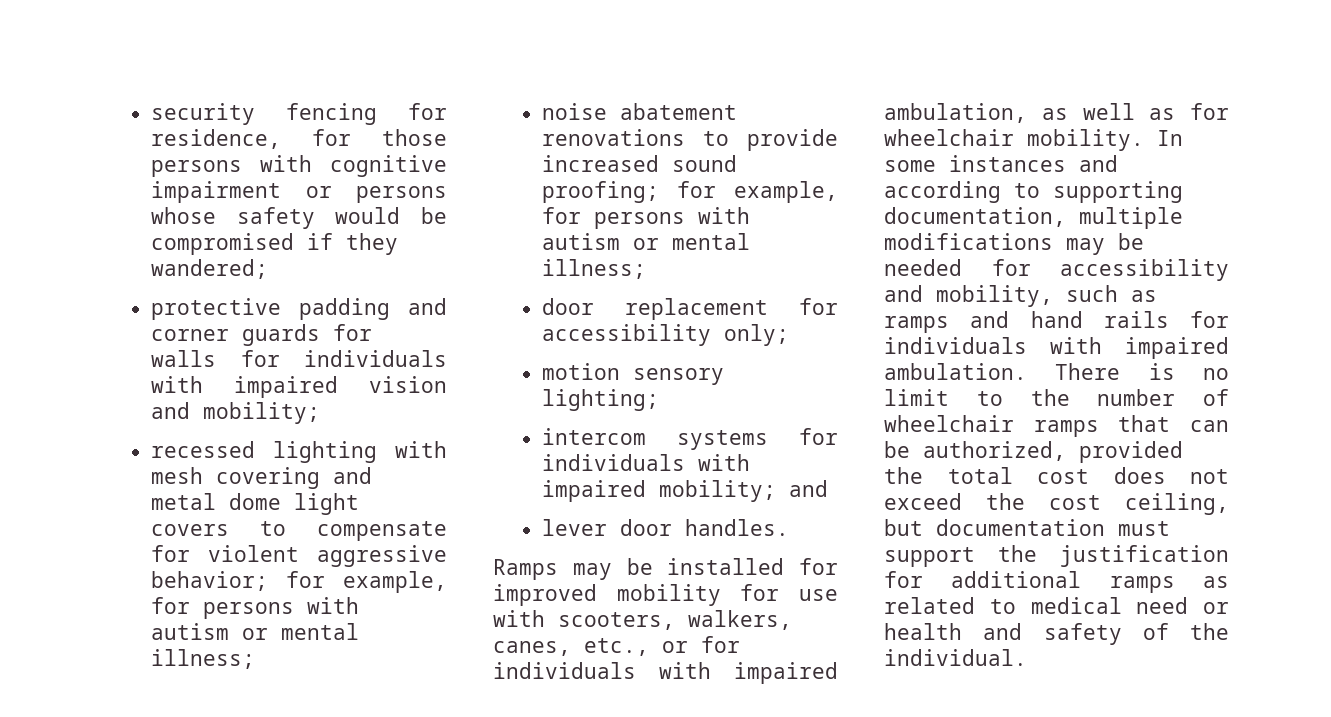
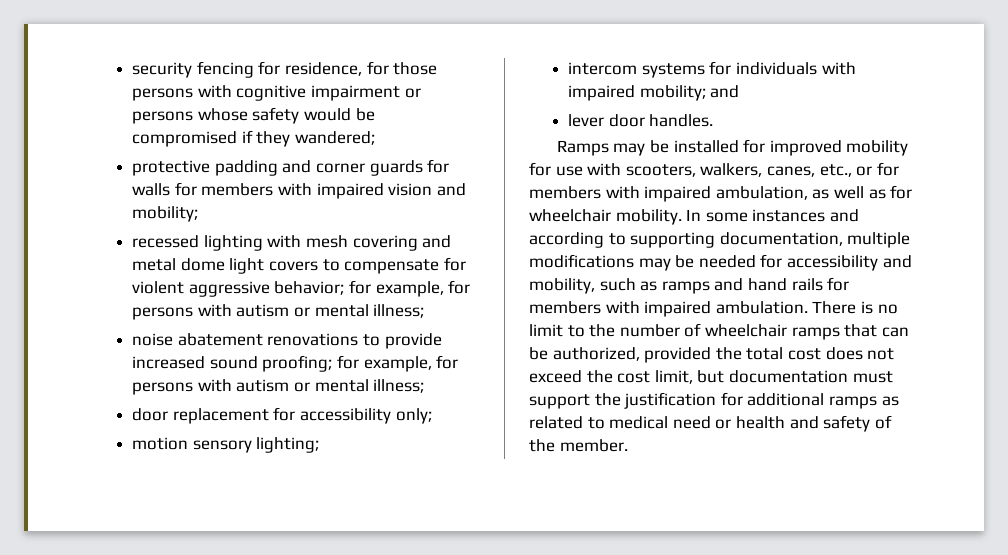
- protective padding and corner guards for walls for individuals with impaired vision and mobility;
+ protective padding and corner guards for walls for members with impaired vision and mobility;
- Ramps may be installed for improved mobility for use with scooters, walkers, canes, etc., or for individuals with impaired ambulation, as well as for wheelchair mobility.
+ Ramps may be installed for improved mobility for use with scooters, walkers, canes, etc., or for members with impaired ambulation, as well as for wheelchair mobility.
- In some instances and according to supporting documentation, multiple modifications may be needed for accessibility and mobility, such as ramps and hand rails for individuals with impaired ambulation.
+ In some instances and according to supporting documentation, multiple modifications may be needed for accessibility and mobility, such as ramps and hand rails for members with impaired ambulation.
- There is no limit to the number of wheelchair ramps that can be authorized, provided the total cost does not exceed the cost ceiling, but documentation must support the justification for additional ramps as related to medical need or health and safety of the individual.
+ There is no limit to the number of wheelchair ramps that can be authorized, provided the total cost does not exceed the cost limit, but documentation must support the justification for additional ramps as related to medical need or health and safety of the member.

